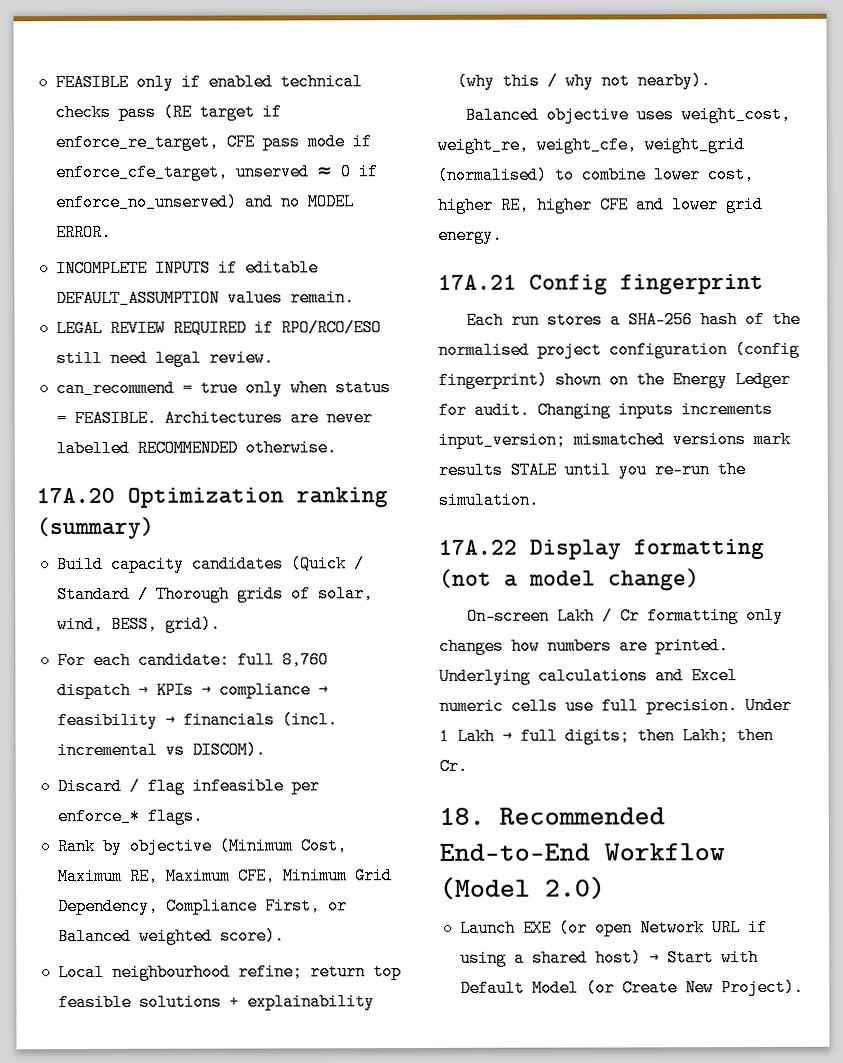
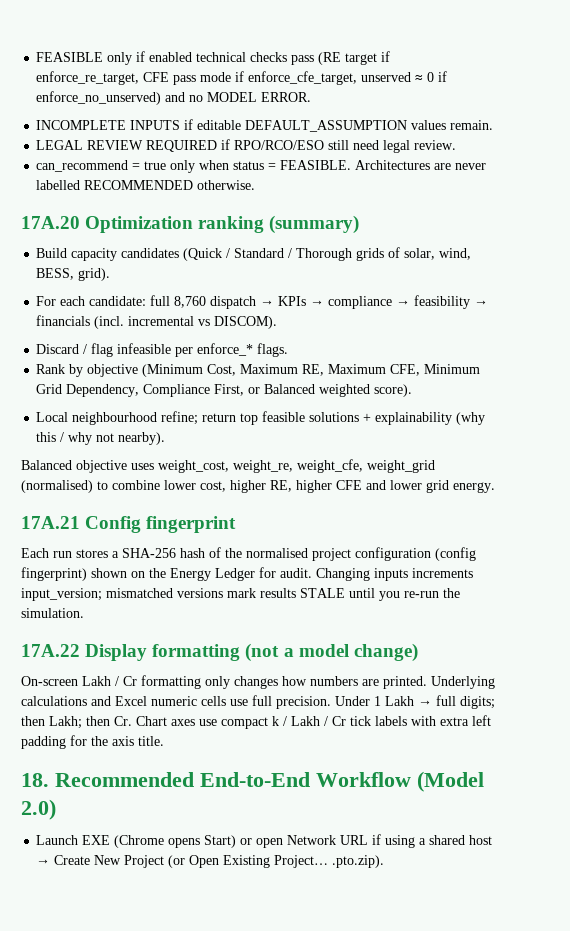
- Under 1 Lakh → full digits; then Lakh; then Cr.
+ Under 1 Lakh → full digits; then Lakh; then Cr. Chart axes use compact k / Lakh / Cr tick labels with extra left padding for the axis title.
- Launch EXE (or open Network URL if using a shared host) → Start with Default Model (or Create New Project).
+ Launch EXE (Chrome opens Start) or open Network URL if using a shared host → Create New Project (or Open Existing Project… .pto.zip).

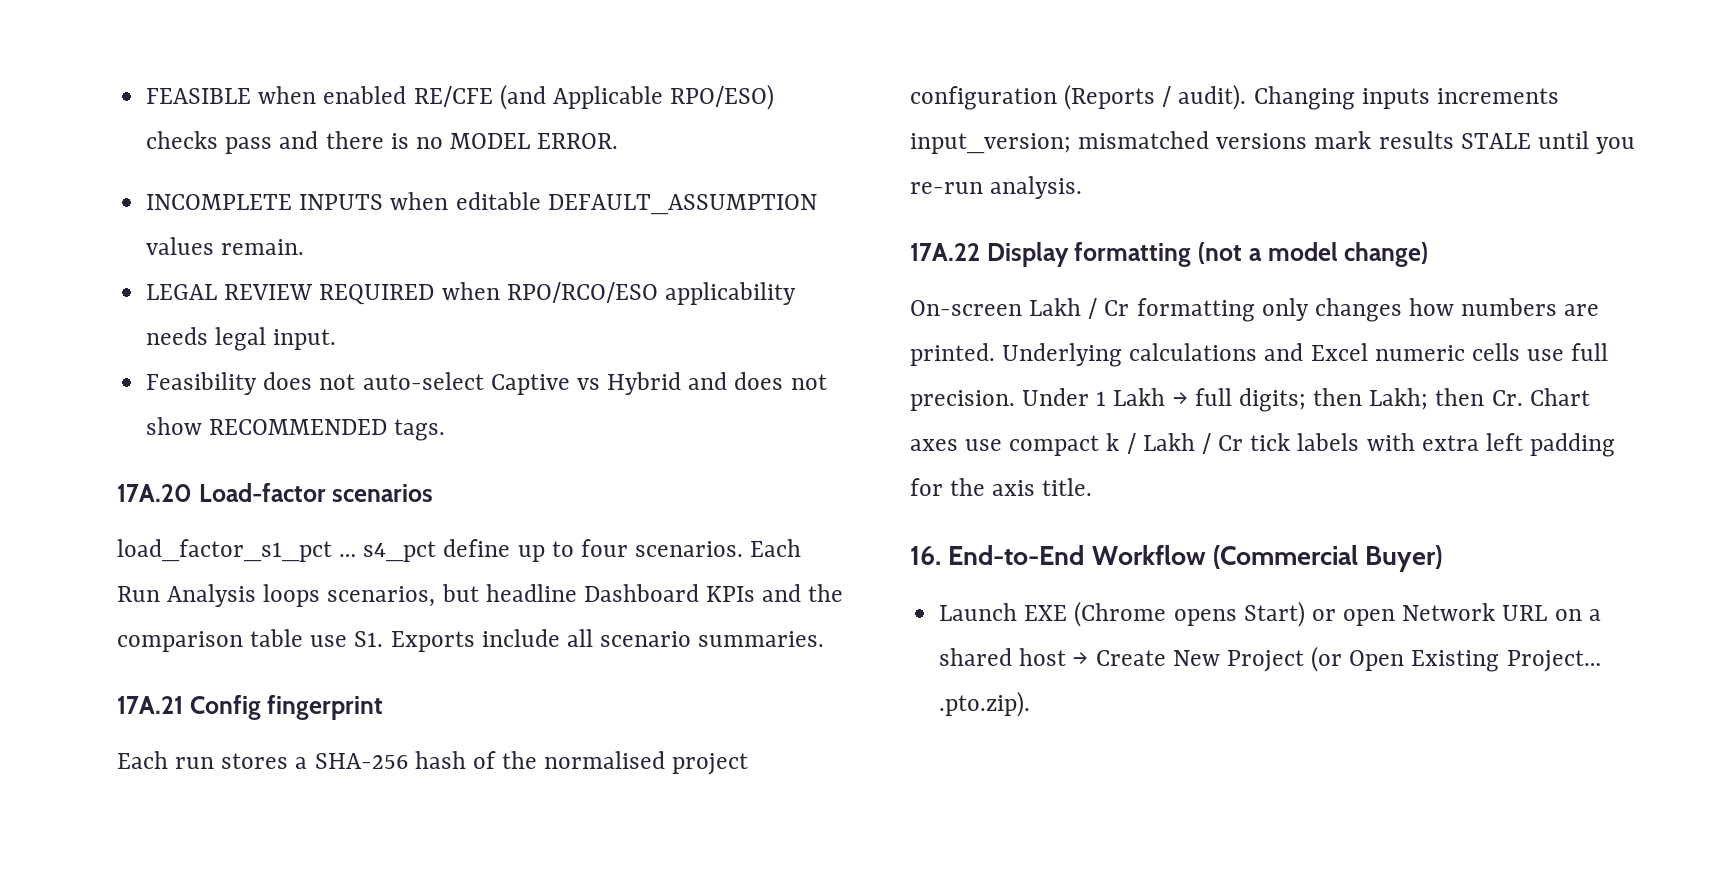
- FEASIBLE only if enabled technical checks pass (RE target if enforce_re_target, CFE pass mode if enforce_cfe_target, unserved ≈ 0 if enforce_no_unserved) and no MODEL ERROR.
+ FEASIBLE when enabled RE/CFE (and Applicable RPO/ESO) checks pass and there is no MODEL ERROR.
- INCOMPLETE INPUTS if editable DEFAULT_ASSUMPTION values remain.
+ INCOMPLETE INPUTS when editable DEFAULT_ASSUMPTION values remain.
- LEGAL REVIEW REQUIRED if RPO/RCO/ESO still need legal review.
- can_recommend = true only when status = FEASIBLE. Architectures are never labelled RECOMMENDED otherwise.
- 17A.20 Optimization ranking (summary)
- Build capacity candidates (Quick / Standard / Thorough grids of solar, wind, BESS, grid).
- For each candidate: full 8,760 dispatch → KPIs → compliance → feasibility → financials (incl. incremental vs DISCOM).
- Discard / flag infeasible per enforce_* flags.
- Rank by objective (Minimum Cost, Maximum RE, Maximum CFE, Minimum Grid Dependency, Compliance First, or Balanced weighted score).
- Local neighbourhood refine; return top feasible solutions + explainability (why this / why not nearby).
- Balanced objective uses weight_cost, weight_re, weight_cfe, weight_grid (normalised) to combine lower cost, higher RE, higher CFE and lower grid energy.
+ LEGAL REVIEW REQUIRED when RPO/RCO/ESO applicability needs legal input.
+ Feasibility does not auto-select Captive vs Hybrid and does not show RECOMMENDED tags.
+ 17A.20 Load-factor scenarios
+ load_factor_s1_pct … s4_pct define up to four scenarios. Each Run Analysis loops scenarios, but headline Dashboard KPIs and the comparison table use S1. Exports include all scenario summaries.
- Each run stores a SHA-256 hash of the normalised project configuration (config fingerprint) shown on the Energy Ledger for audit.
+ Each run stores a SHA-256 hash of the normalised project configuration (Reports / audit).
- Changing inputs increments input_version; mismatched versions mark results STALE until you re-run the simulation.
+ Changing inputs increments input_version; mismatched versions mark results STALE until you re-run analysis.
- 18. Recommended End-to-End Workflow (Model 2.0)
+ 16. End-to-End Workflow (Commercial Buyer)
- Launch EXE (Chrome opens Start) or open Network URL if using a shared host → Create New Project (or Open Existing Project… .pto.zip).
+ Launch EXE (Chrome opens Start) or open Network URL on a shared host → Create New Project (or Open Existing Project… .pto.zip).

